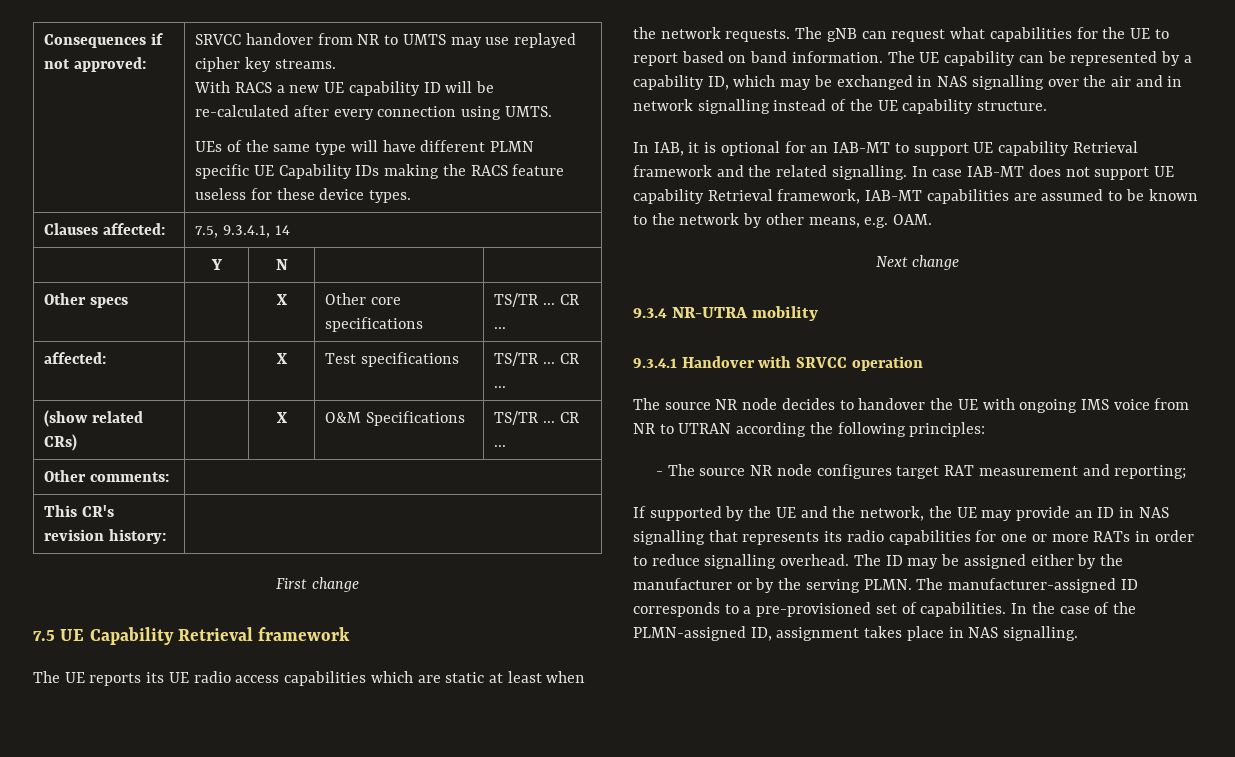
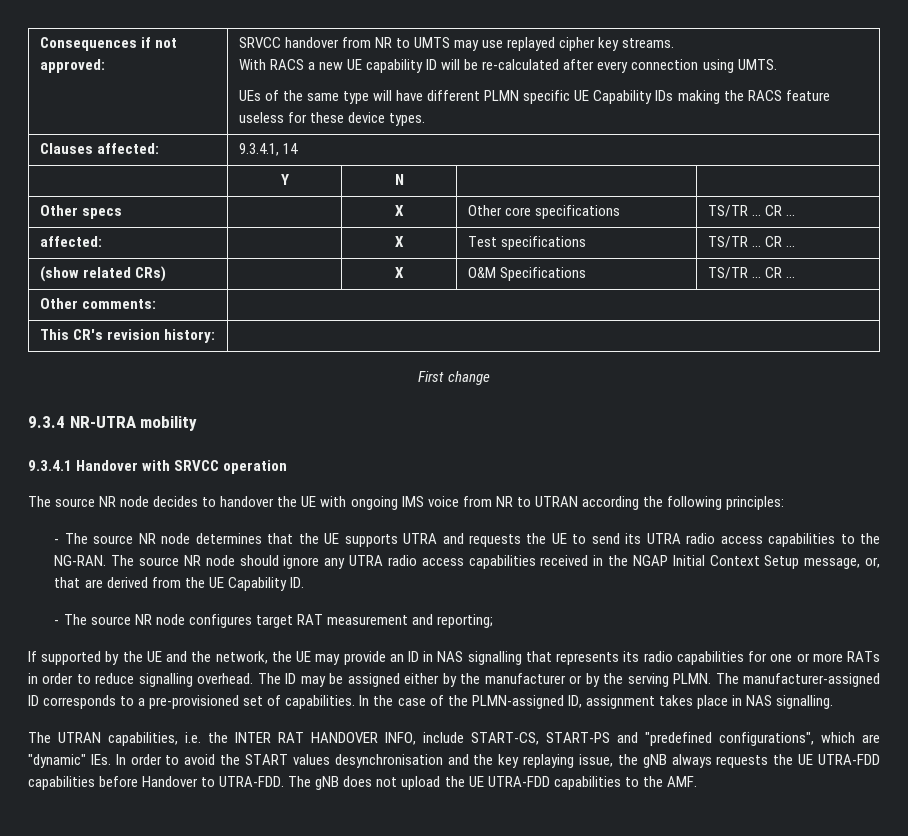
- Clauses affected: | 7.5, 9.3.4.1, 14
+ Clauses affected: | 9.3.4.1, 14
- 7.5 UE Capability Retrieval framework
- The UE reports its UE radio access capabilities which are static at least when the network requests. The gNB can request what capabilities for the UE to report based on band information. The UE capability can be represented by a capability ID, which may be exchanged in NAS signalling over the air and in network signalling instead of the UE capability structure.
- In IAB, it is optional for an IAB-MT to support UE capability Retrieval framework and the related signalling. In case IAB-MT does not support UE capability Retrieval framework, IAB-MT capabilities are assumed to be known to the network by other means, e.g. OAM.
- Next change
+ - The source NR node determines that the UE supports UTRA and requests the UE to send its UTRA radio access capabilities to the NG-RAN. The source NR node should ignore any UTRA radio access capabilities received in the NGAP Initial Context Setup message, or, that are derived from the UE Capability ID.
+ The UTRAN capabilities, i.e. the INTER RAT HANDOVER INFO, include START-CS, START-PS and "predefined configurations", which are "dynamic" IEs. In order to avoid the START values desynchronisation and the key replaying issue, the gNB always requests the UE UTRA-FDD capabilities before Handover to UTRA-FDD. The gNB does not upload the UE UTRA-FDD capabilities to the AMF.

